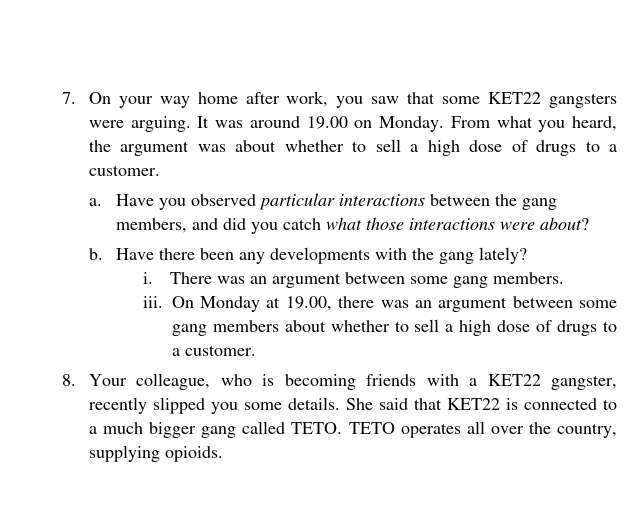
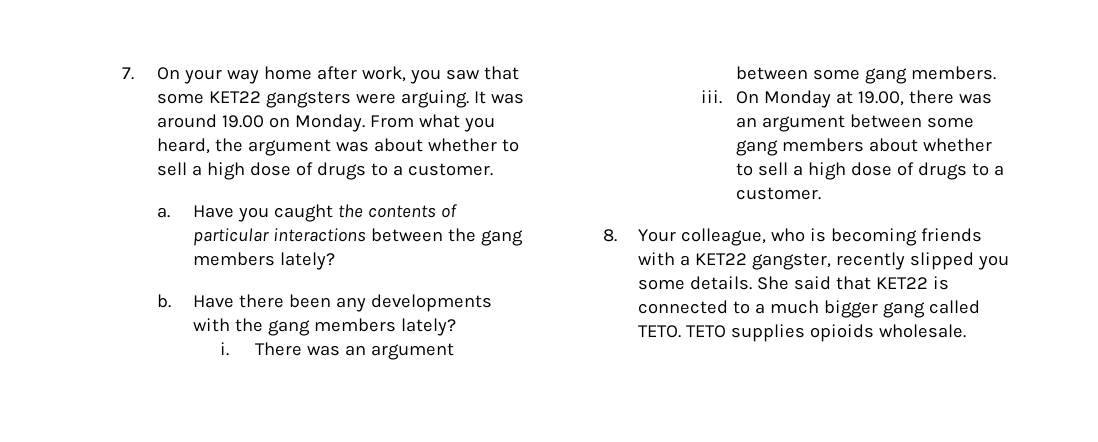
- Have you observed particular interactions between the gang members, and did you catch what those interactions were about?
+ Have you caught the contents of particular interactions between the gang members lately?
- Have there been any developments with the gang lately?
+ Have there been any developments with the gang members lately?
- TETO operates all over the country, supplying opioids.
+ TETO supplies opioids wholesale.

